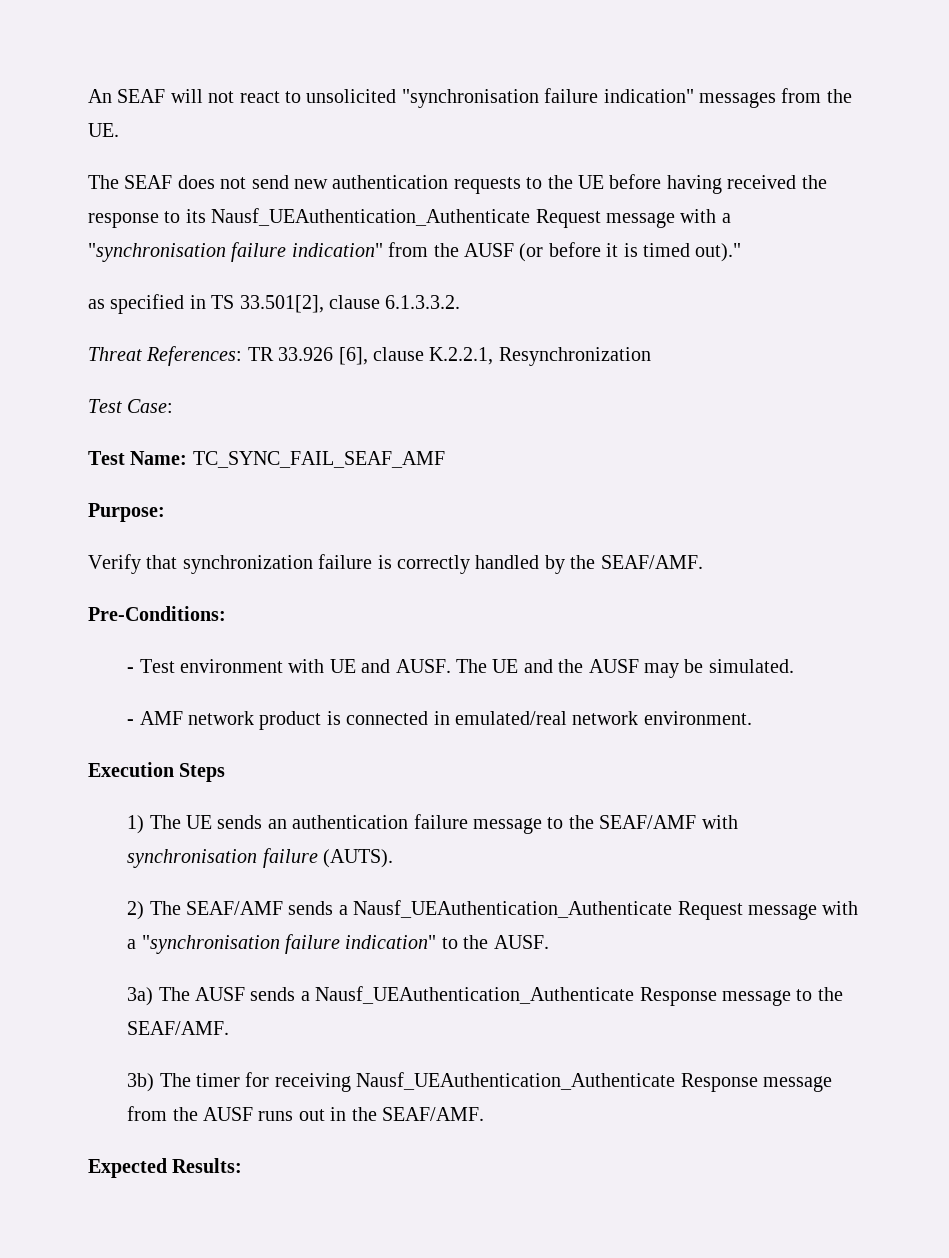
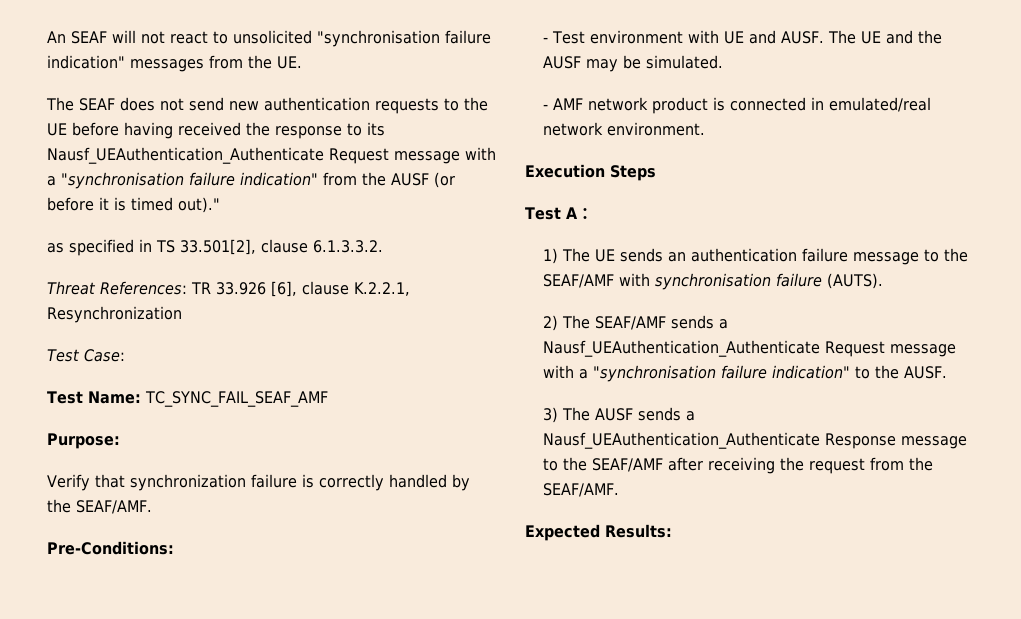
+ Test A：
- 3a) The AUSF sends a Nausf_UEAuthentication_Authenticate Response message to the SEAF/AMF.
- 3b) The timer for receiving Nausf_UEAuthentication_Authenticate Response message from the AUSF runs out in the SEAF/AMF.
+ 3) The AUSF sends a Nausf_UEAuthentication_Authenticate Response message to the SEAF/AMF after receiving the request from the SEAF/AMF.

